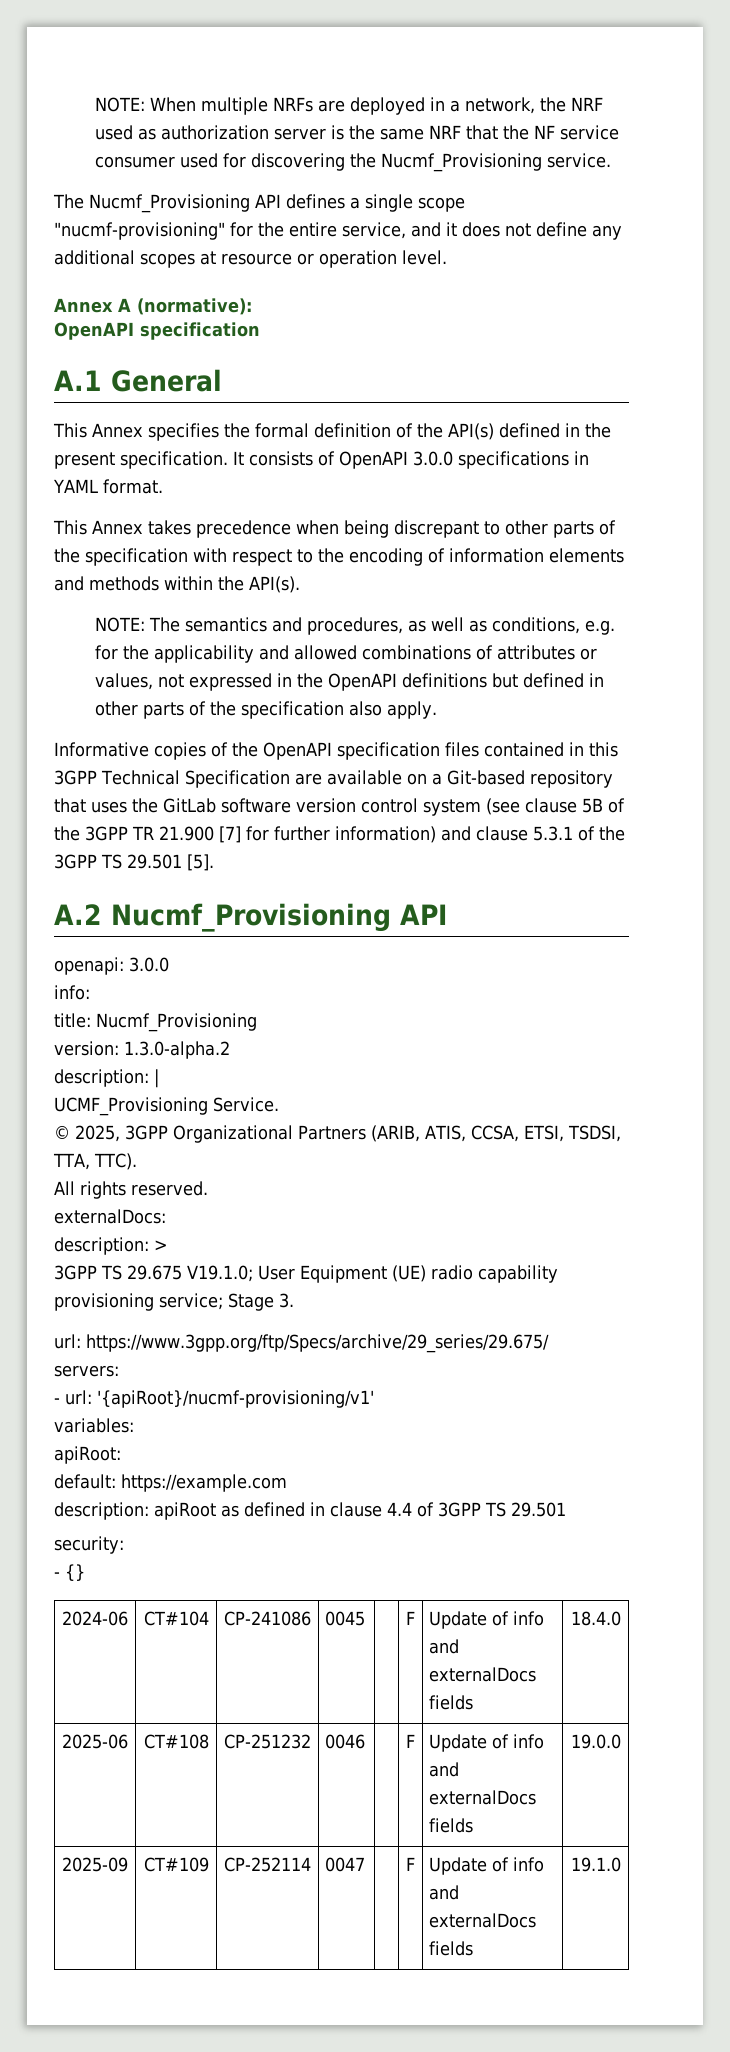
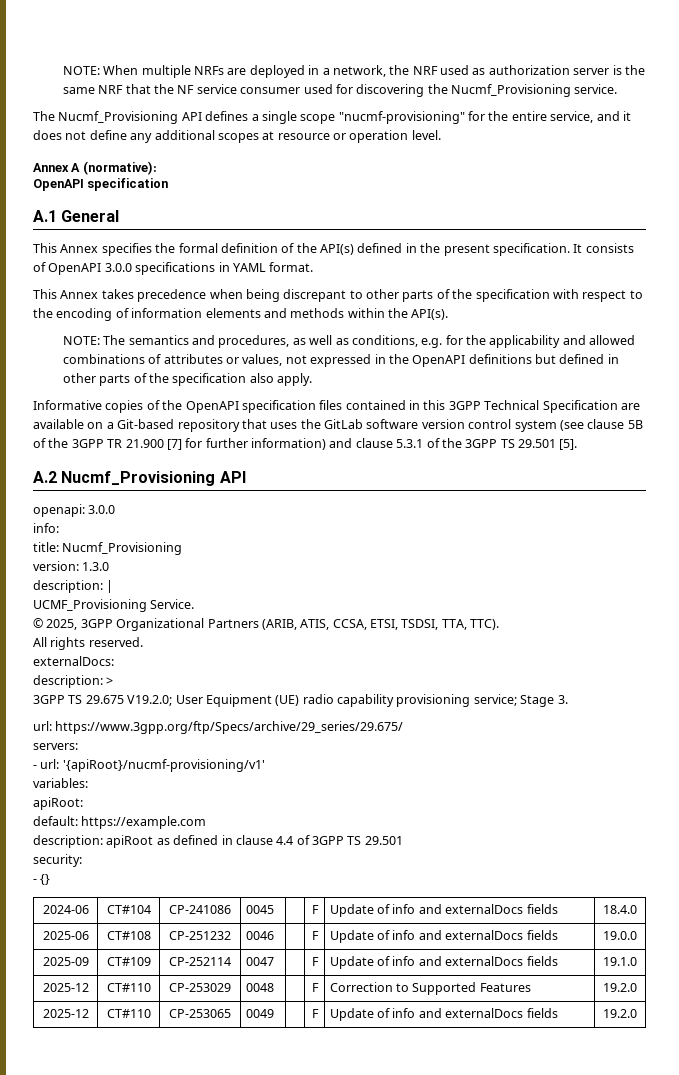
- version: 1.3.0-alpha.2
+ version: 1.3.0
- 3GPP TS 29.675 V19.1.0; User Equipment (UE) radio capability provisioning service; Stage 3.
+ 3GPP TS 29.675 V19.2.0; User Equipment (UE) radio capability provisioning service; Stage 3.
+ 2025-12 | CT#110 | CP-253029 | 0048 | | F | Correction to Supported Features | 19.2.0
+ 2025-12 | CT#110 | CP-253065 | 0049 | | F | Update of info and externalDocs fields | 19.2.0

